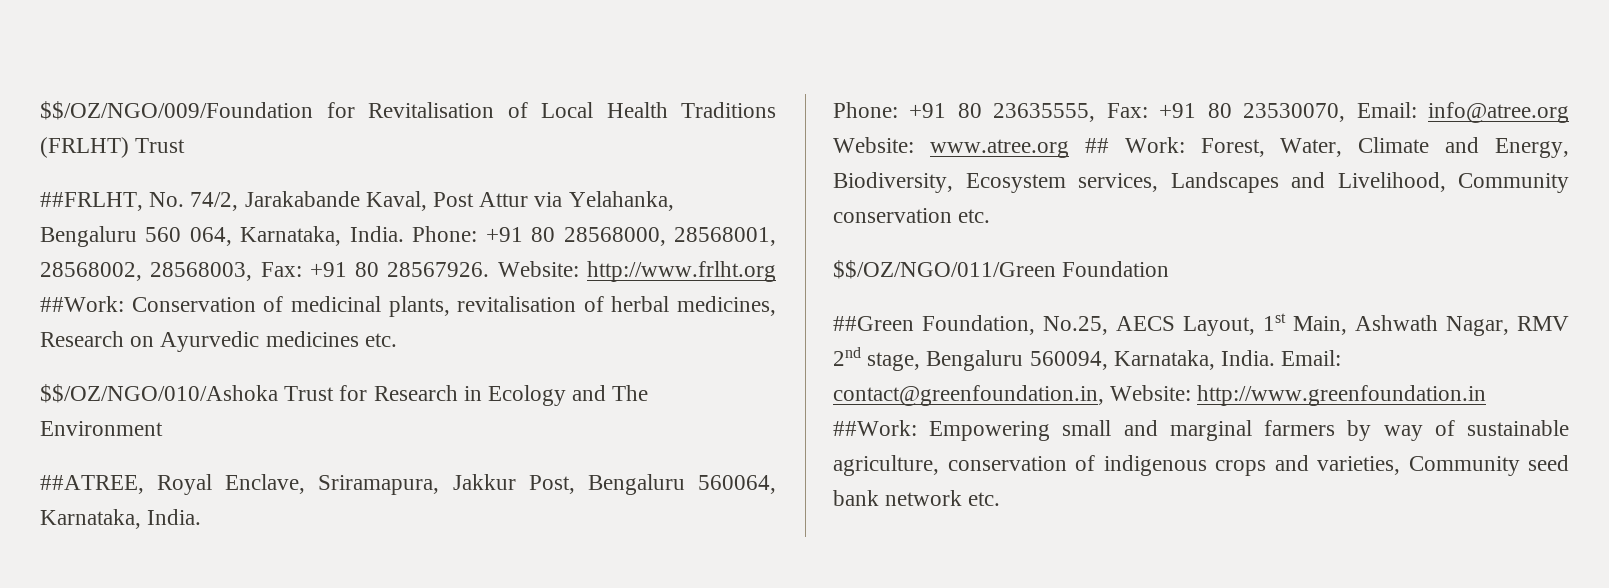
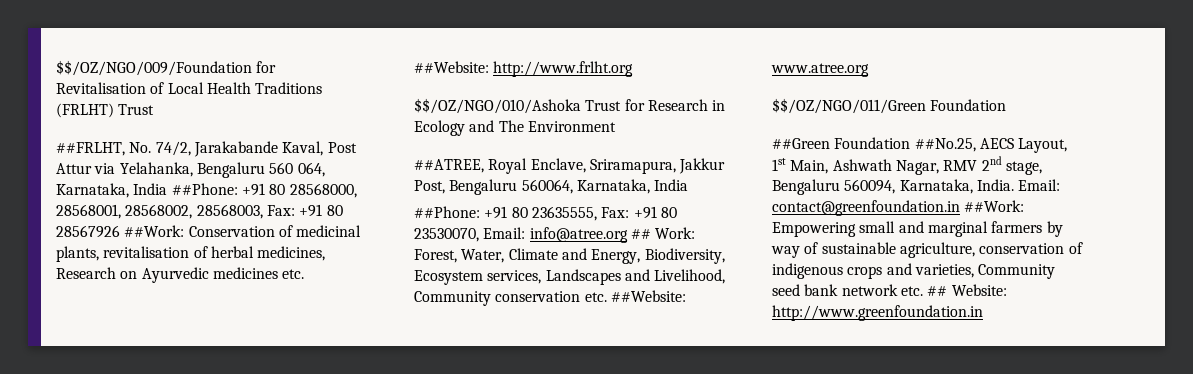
- ##FRLHT, No. 74/2, Jarakabande Kaval, Post Attur via Yelahanka, Bengaluru 560 064, Karnataka, India. Phone: +91 80 28568000, 28568001, 28568002, 28568003, Fax: +91 80 28567926. Website: http://www.frlht.org ##Work: Conservation of medicinal plants, revitalisation of herbal medicines, Research on Ayurvedic medicines etc.
+ ##FRLHT, No. 74/2, Jarakabande Kaval, Post Attur via Yelahanka, Bengaluru 560 064, Karnataka, India ##Phone: +91 80 28568000, 28568001, 28568002, 28568003, Fax: +91 80 28567926 ##Work: Conservation of medicinal plants, revitalisation of herbal medicines, Research on Ayurvedic medicines etc. ##Website: http://www.frlht.org
- ##ATREE, Royal Enclave, Sriramapura, Jakkur Post, Bengaluru 560064, Karnataka, India.
- Phone: +91 80 23635555, Fax: +91 80 23530070, Email: info@atree.org Website: www.atree.org ## Work: Forest, Water, Climate and Energy, Biodiversity, Ecosystem services, Landscapes and Livelihood, Community conservation etc.
+ ##ATREE, Royal Enclave, Sriramapura, Jakkur Post, Bengaluru 560064, Karnataka, India
+ ##Phone: +91 80 23635555, Fax: +91 80 23530070, Email: info@atree.org ## Work: Forest, Water, Climate and Energy, Biodiversity, Ecosystem services, Landscapes and Livelihood, Community conservation etc. ##Website: www.atree.org
- ##Green Foundation, No.25, AECS Layout, 1st Main, Ashwath Nagar, RMV 2nd stage, Bengaluru 560094, Karnataka, India.
+ ##Green Foundation ##No.25, AECS Layout, 1st Main, Ashwath Nagar, RMV 2nd stage, Bengaluru 560094, Karnataka, India.
- Email: contact@greenfoundation.in, Website: http://www.greenfoundation.in ##Work: Empowering small and marginal farmers by way of sustainable agriculture, conservation of indigenous crops and varieties, Community seed bank network etc.
+ Email: contact@greenfoundation.in ##Work: Empowering small and marginal farmers by way of sustainable agriculture, conservation of indigenous crops and varieties, Community seed bank network etc. ## Website: http://www.greenfoundation.in

